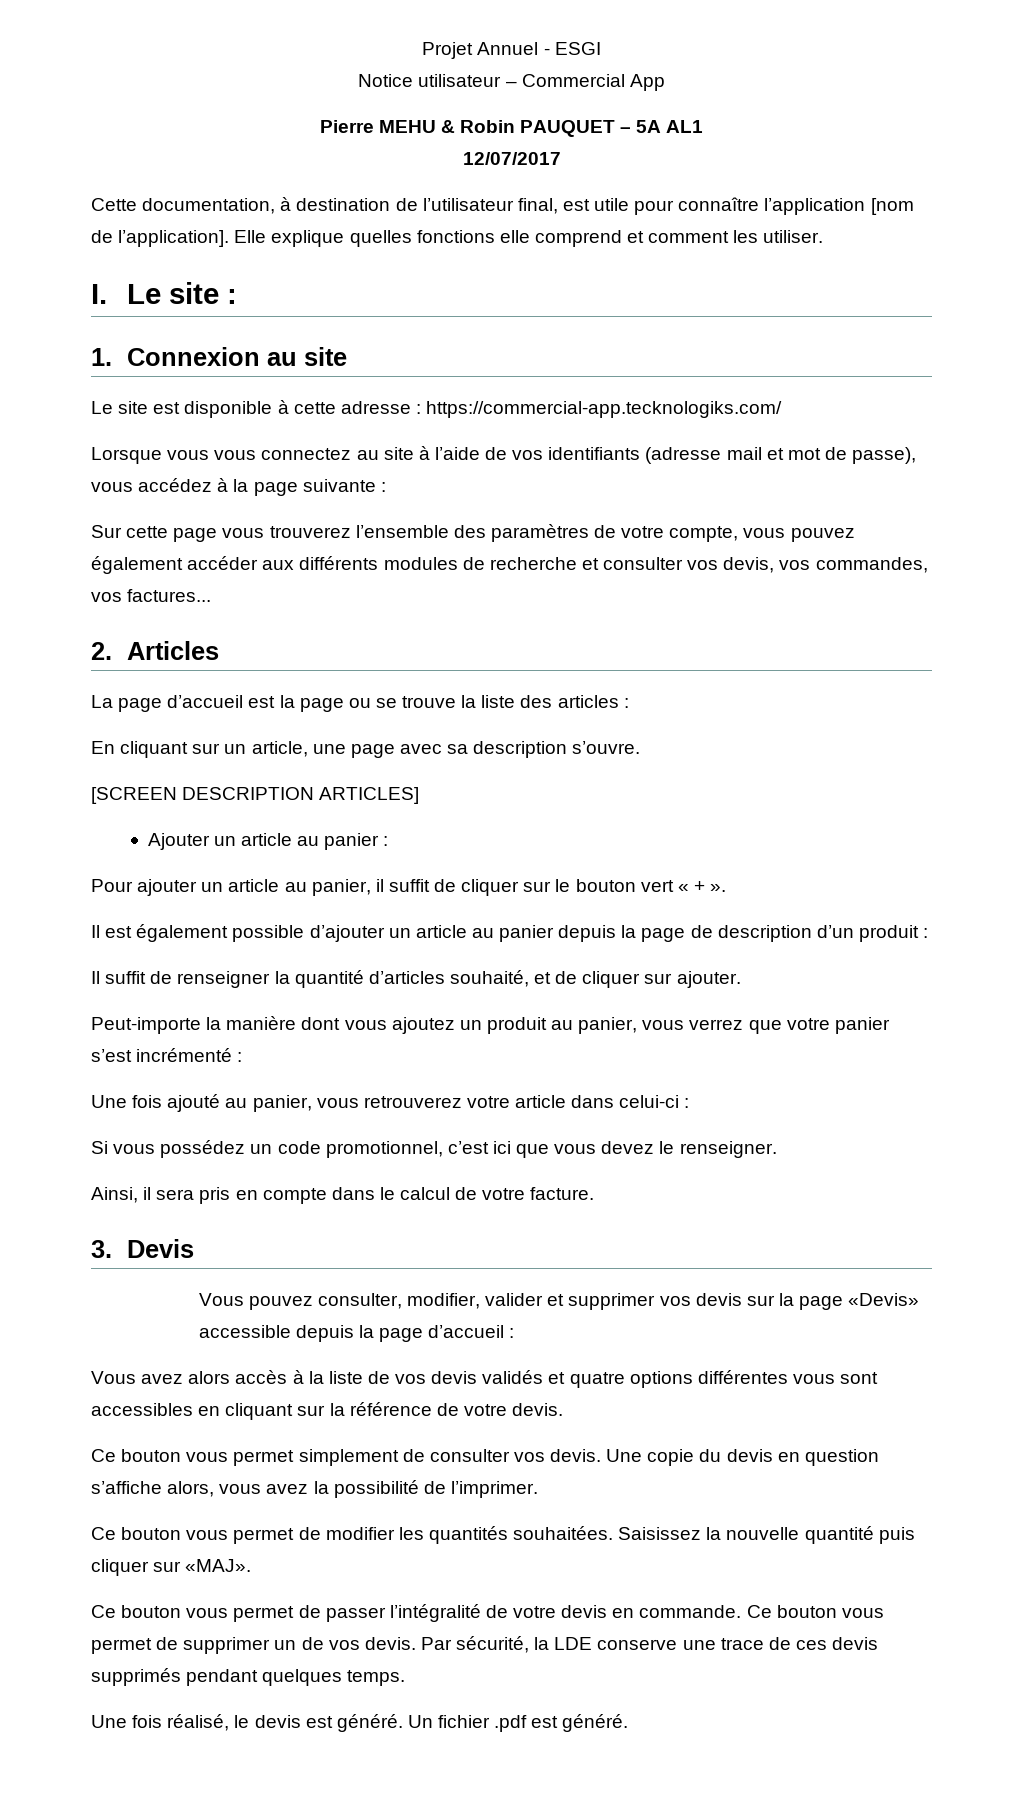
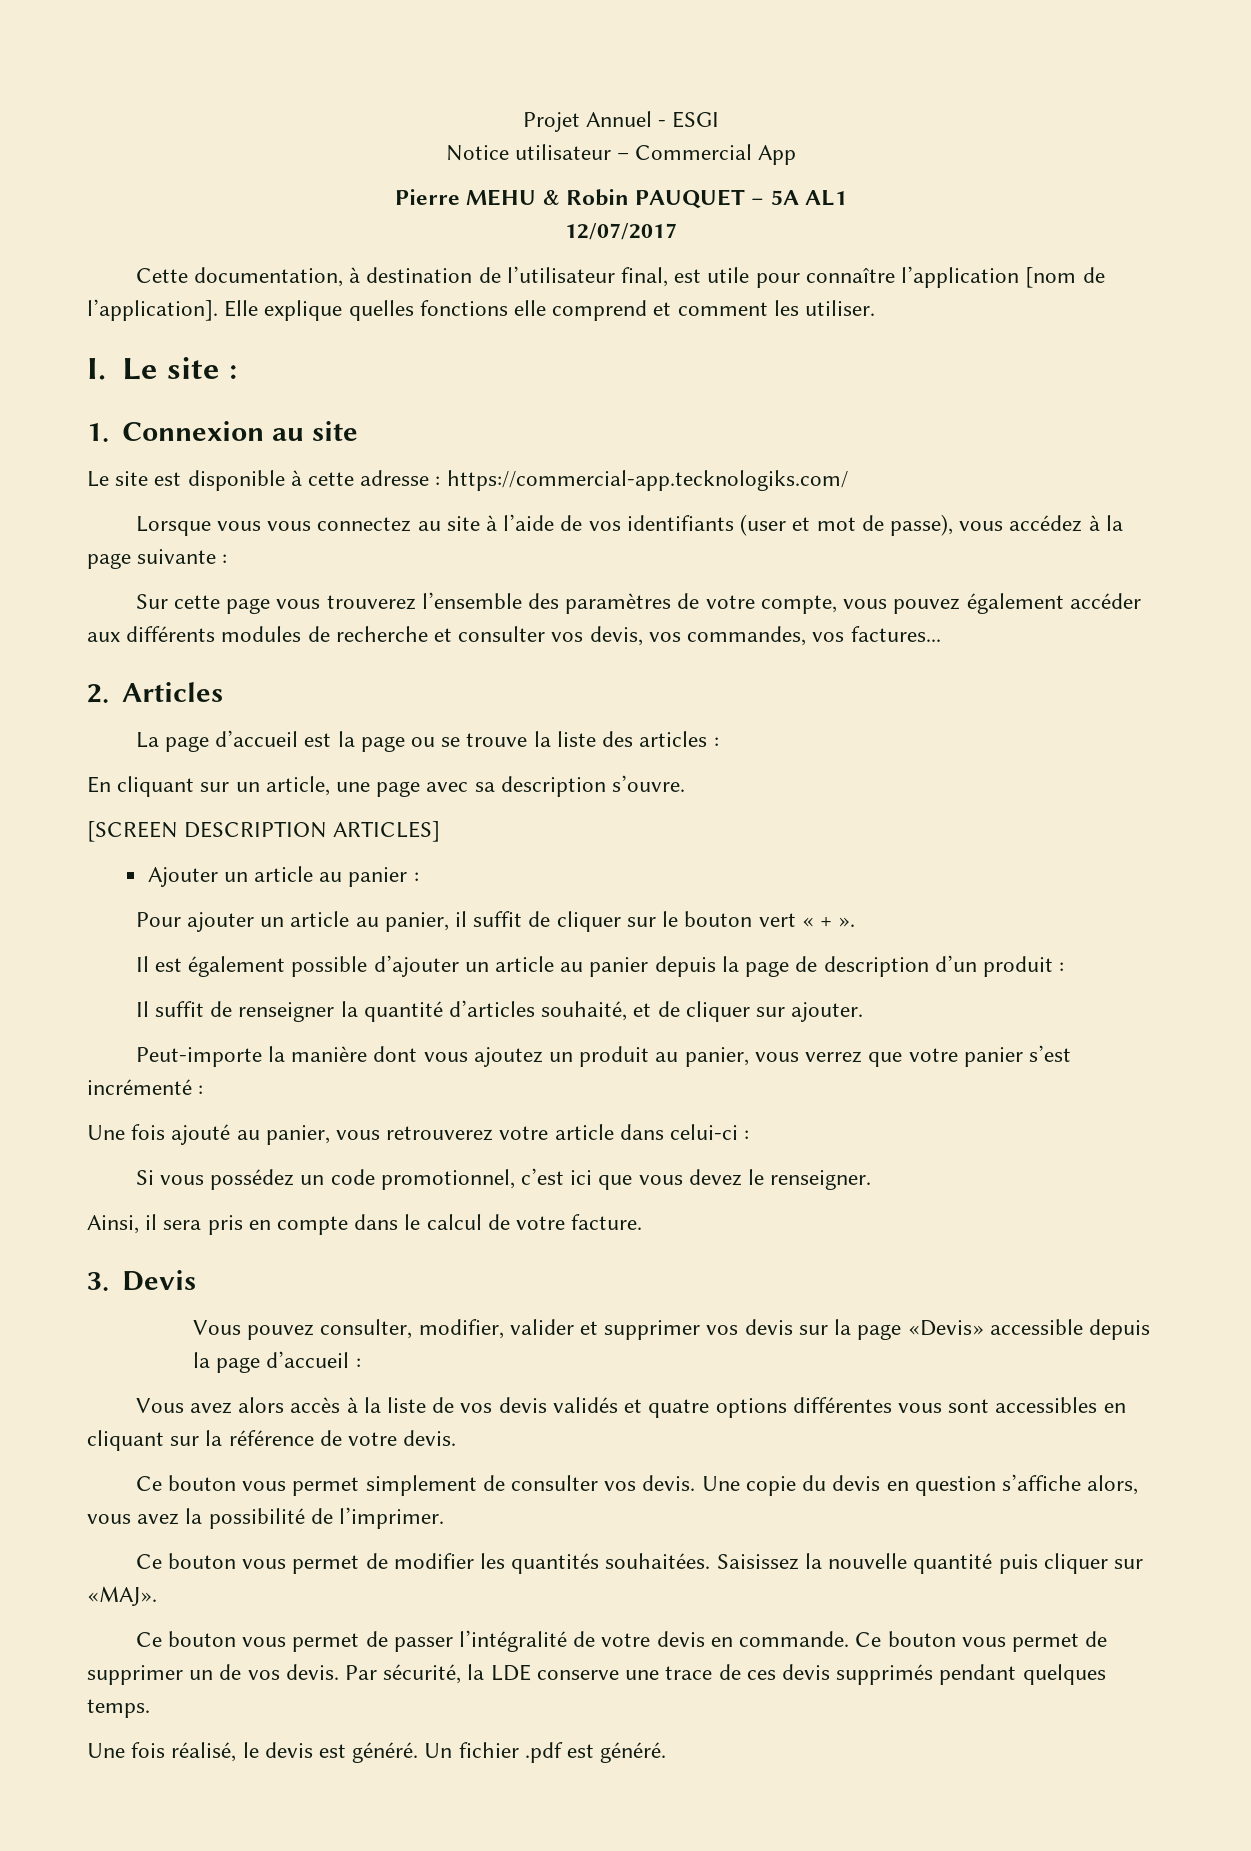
- Lorsque vous vous connectez au site à l’aide de vos identifiants (adresse mail et mot de passe), vous accédez à la page suivante :
+ Lorsque vous vous connectez au site à l’aide de vos identifiants (user et mot de passe), vous accédez à la page suivante :

